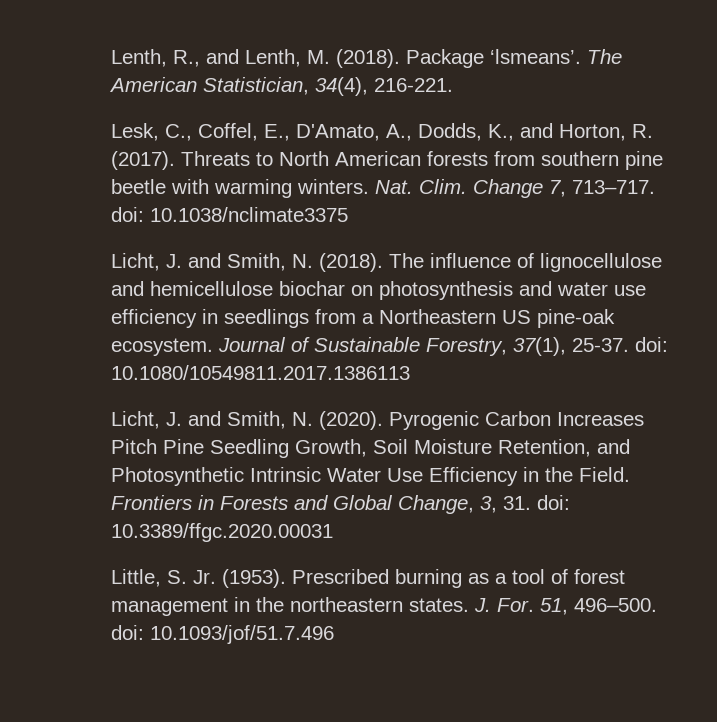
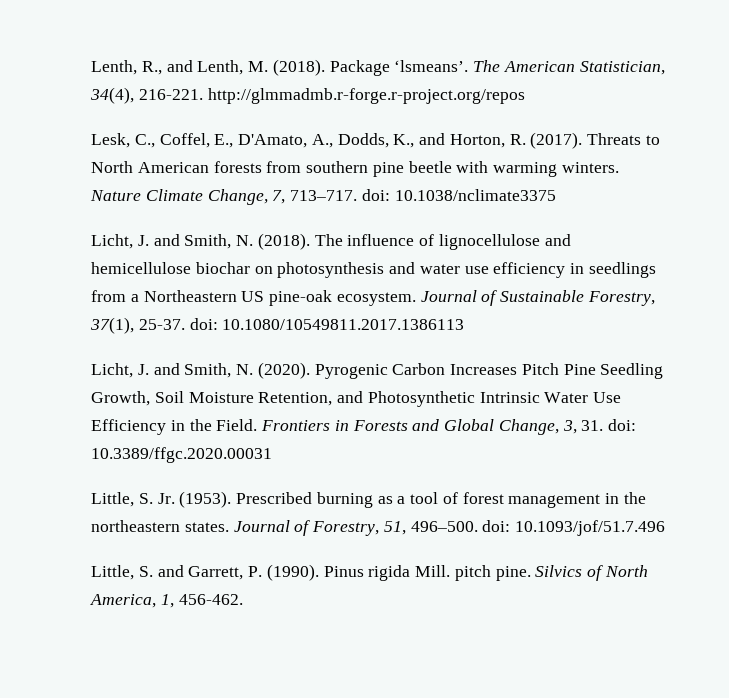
- The American Statistician, 34(4), 216-221.
+ The American Statistician, 34(4), 216-221. http://glmmadmb.r-forge.r-project.org/repos
- Nat. Clim. Change 7, 713–717. doi: 10.1038/nclimate3375
+ Nature Climate Change, 7, 713–717. doi: 10.1038/nclimate3375
- J. For. 51, 496–500. doi: 10.1093/jof/51.7.496
+ Journal of Forestry, 51, 496–500. doi: 10.1093/jof/51.7.496
+ Little, S. and Garrett, P. (1990). Pinus rigida Mill. pitch pine. Silvics of North America, 1, 456-462.

